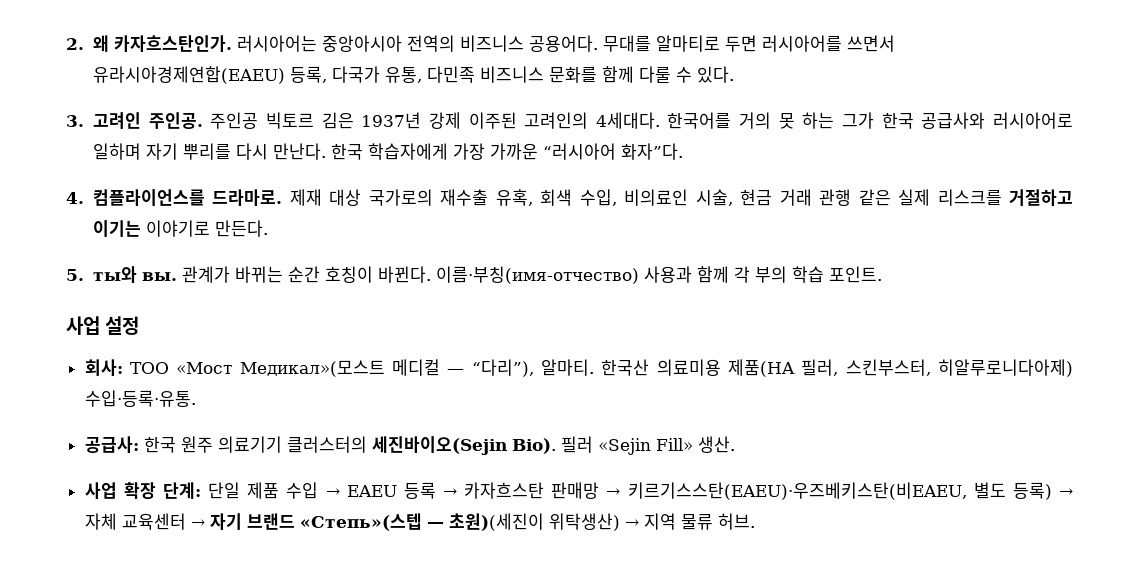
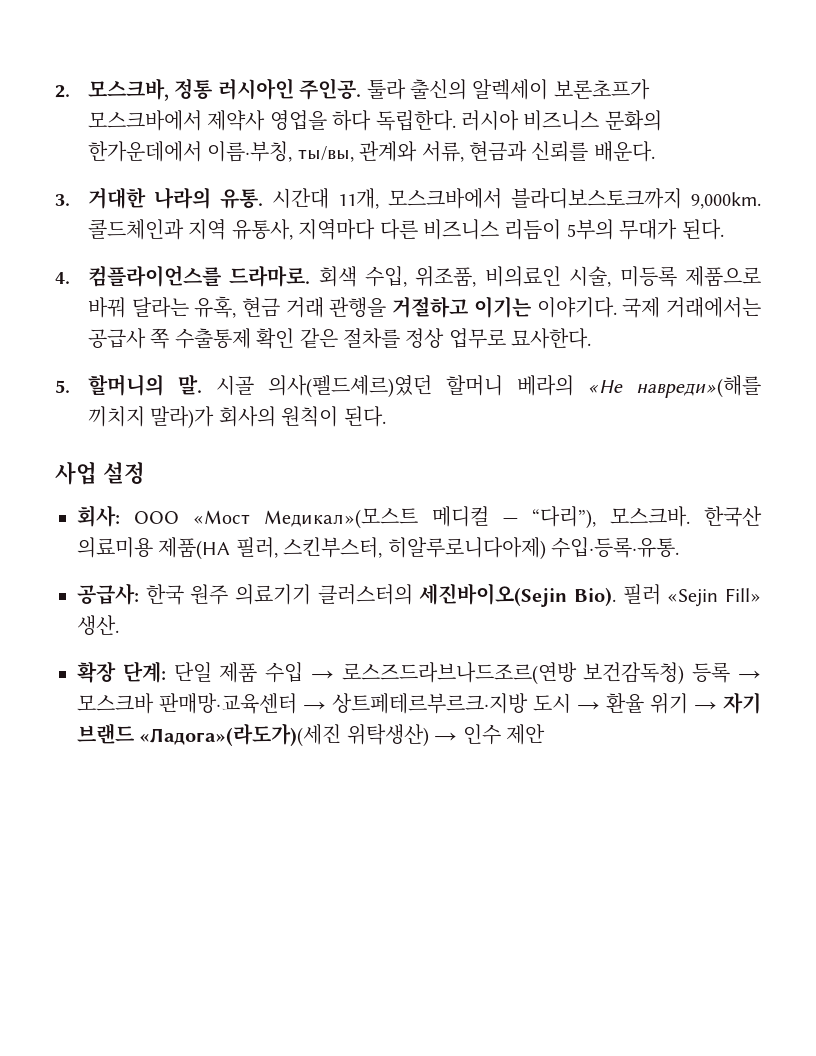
- 2. 왜 카자흐스탄인가. 러시아어는 중앙아시아 전역의 비즈니스 공용어다. 무대를 알마티로 두면 러시아어를 쓰면서 유라시아경제연합(EAEU) 등록, 다국가 유통, 다민족 비즈니스 문화를 함께 다룰 수 있다.
- 3. 고려인 주인공. 주인공 빅토르 김은 1937년 강제 이주된 고려인의 4세대다. 한국어를 거의 못 하는 그가 한국 공급사와 러시아어로 일하며 자기 뿌리를 다시 만난다. 한국 학습자에게 가장 가까운 “러시아어 화자”다.
- 4. 컴플라이언스를 드라마로. 제재 대상 국가로의 재수출 유혹, 회색 수입, 비의료인 시술, 현금 거래 관행 같은 실제 리스크를 거절하고 이기는 이야기로 만든다.
- 5. ты와 вы. 관계가 바뀌는 순간 호칭이 바뀐다. 이름·부칭(имя-отчество) 사용과 함께 각 부의 학습 포인트.
+ 2. 모스크바, 정통 러시아인 주인공. 툴라 출신의 알렉세이 보론초프가 모스크바에서 제약사 영업을 하다 독립한다. 러시아 비즈니스 문화의 한가운데에서 이름·부칭, ты/вы, 관계와 서류, 현금과 신뢰를 배운다.
+ 3. 거대한 나라의 유통. 시간대 11개, 모스크바에서 블라디보스토크까지 9,000km. 콜드체인과 지역 유통사, 지역마다 다른 비즈니스 리듬이 5부의 무대가 된다.
+ 4. 컴플라이언스를 드라마로. 회색 수입, 위조품, 비의료인 시술, 미등록 제품으로 바꿔 달라는 유혹, 현금 거래 관행을 거절하고 이기는 이야기다. 국제 거래에서는 공급사 쪽 수출통제 확인 같은 절차를 정상 업무로 묘사한다.
+ 5. 할머니의 말. 시골 의사(펠드셰르)였던 할머니 베라의 «Не навреди»(해를 끼치지 말라)가 회사의 원칙이 된다.
- 회사: ТОО «Мост Медикал»(모스트 메디컬 — “다리”), 알마티.
+ 회사: ООО «Мост Медикал»(모스트 메디컬 — “다리”), 모스크바.
- 사업 확장 단계: 단일 제품 수입 → EAEU 등록 → 카자흐스탄 판매망 → 키르기스스탄(EAEU)·우즈베키스탄(비EAEU, 별도 등록) → 자체 교육센터 → 자기 브랜드 «Степь»(스텝 — 초원)(세진이 위탁생산) → 지역 물류 허브.
+ 확장 단계: 단일 제품 수입 → 로스즈드라브나드조르(연방 보건감독청) 등록 → 모스크바 판매망·교육센터 → 상트페테르부르크·지방 도시 → 환율 위기 → 자기 브랜드 «Ладога»(라도가)(세진 위탁생산) → 인수 제안

